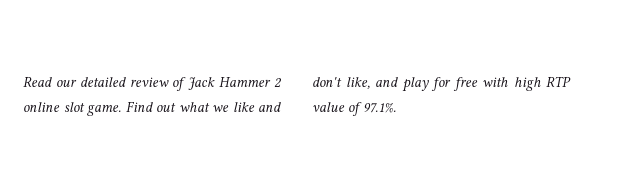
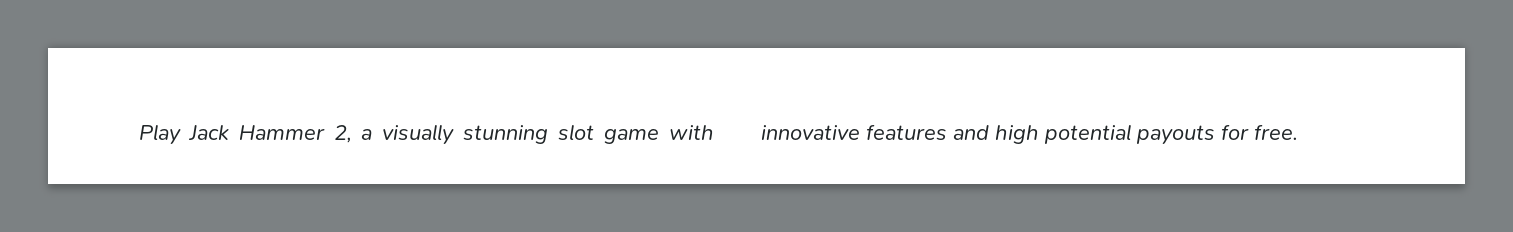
- Read our detailed review of Jack Hammer 2 online slot game. Find out what we like and don't like, and play for free with high RTP value of 97.1%.
+ Play Jack Hammer 2, a visually stunning slot game with innovative features and high potential payouts for free.

